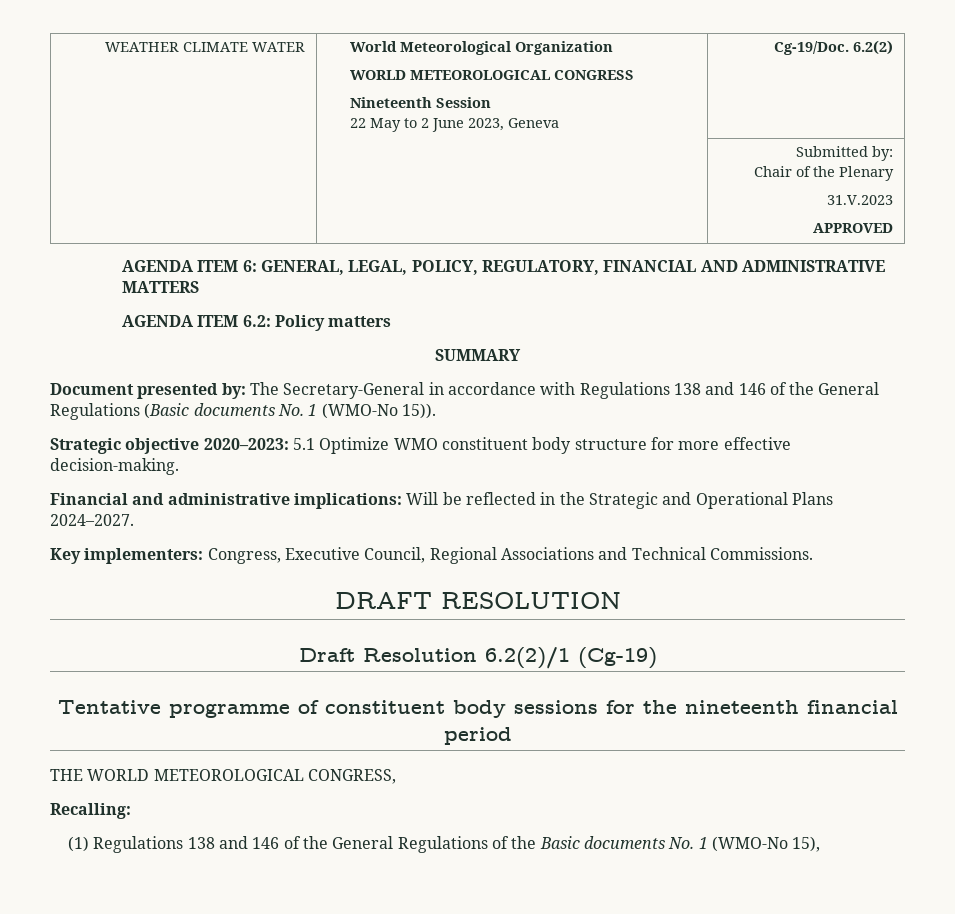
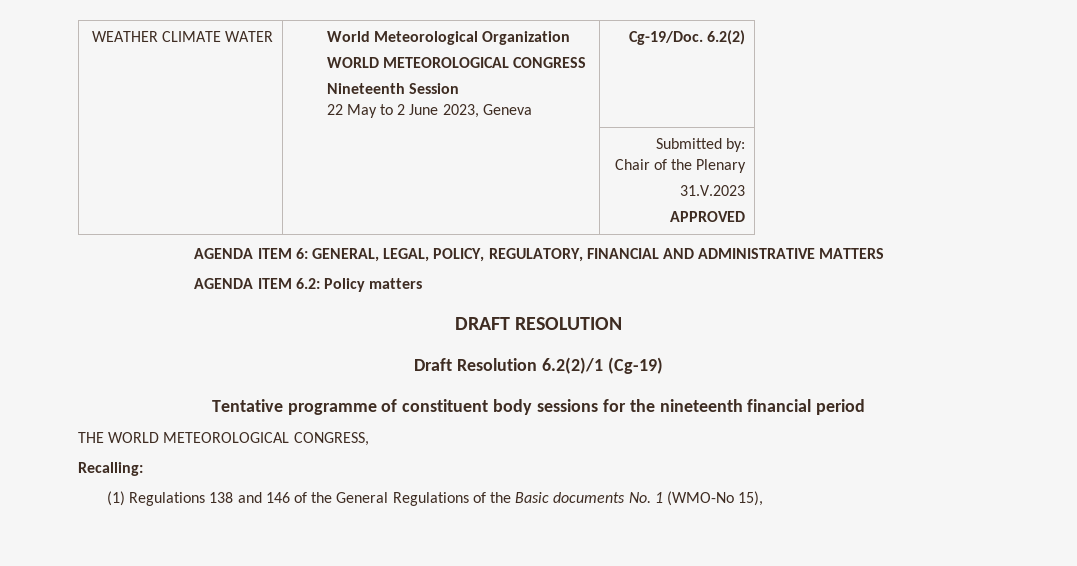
- SUMMARY
- Document presented by: The Secretary-General in accordance with Regulations 138 and 146 of the General Regulations (Basic documents No. 1 (WMO-No 15)).
- Strategic objective 2020–2023: 5.1 Optimize WMO constituent body structure for more effective decision-making.
- Financial and administrative implications: Will be reflected in the Strategic and Operational Plans 2024–2027.
- Key implementers: Congress, Executive Council, Regional Associations and Technical Commissions.

